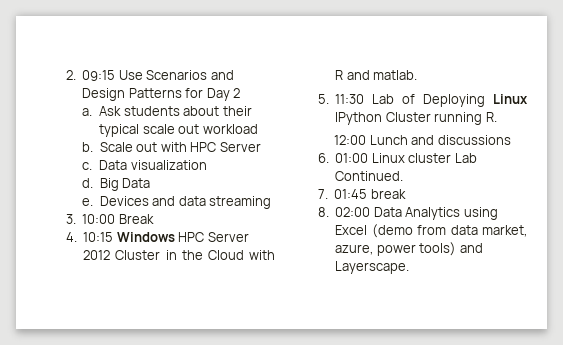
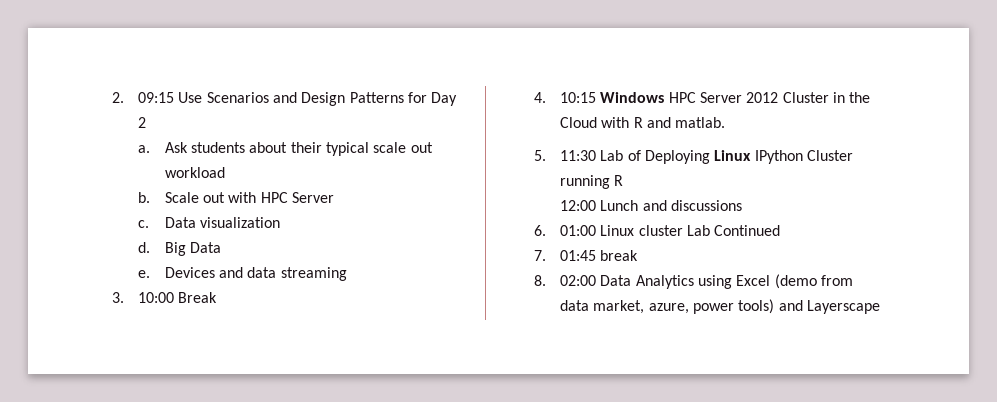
- 5. 11:30 Lab of Deploying Linux IPython Cluster running R.
+ 5. 11:30 Lab of Deploying Linux IPython Cluster running R
- 6. 01:00 Linux cluster Lab Continued.
+ 6. 01:00 Linux cluster Lab Continued
- 8. 02:00 Data Analytics using Excel (demo from data market, azure, power tools) and Layerscape.
+ 8. 02:00 Data Analytics using Excel (demo from data market, azure, power tools) and Layerscape

